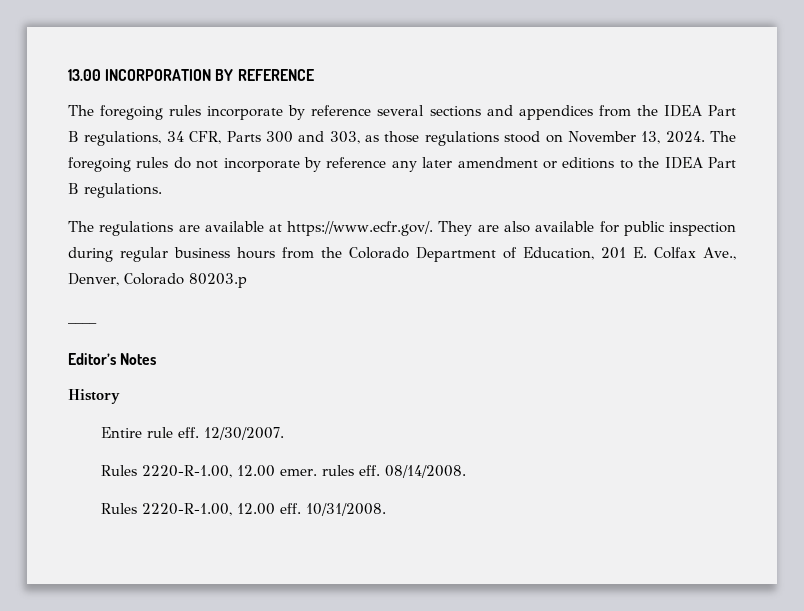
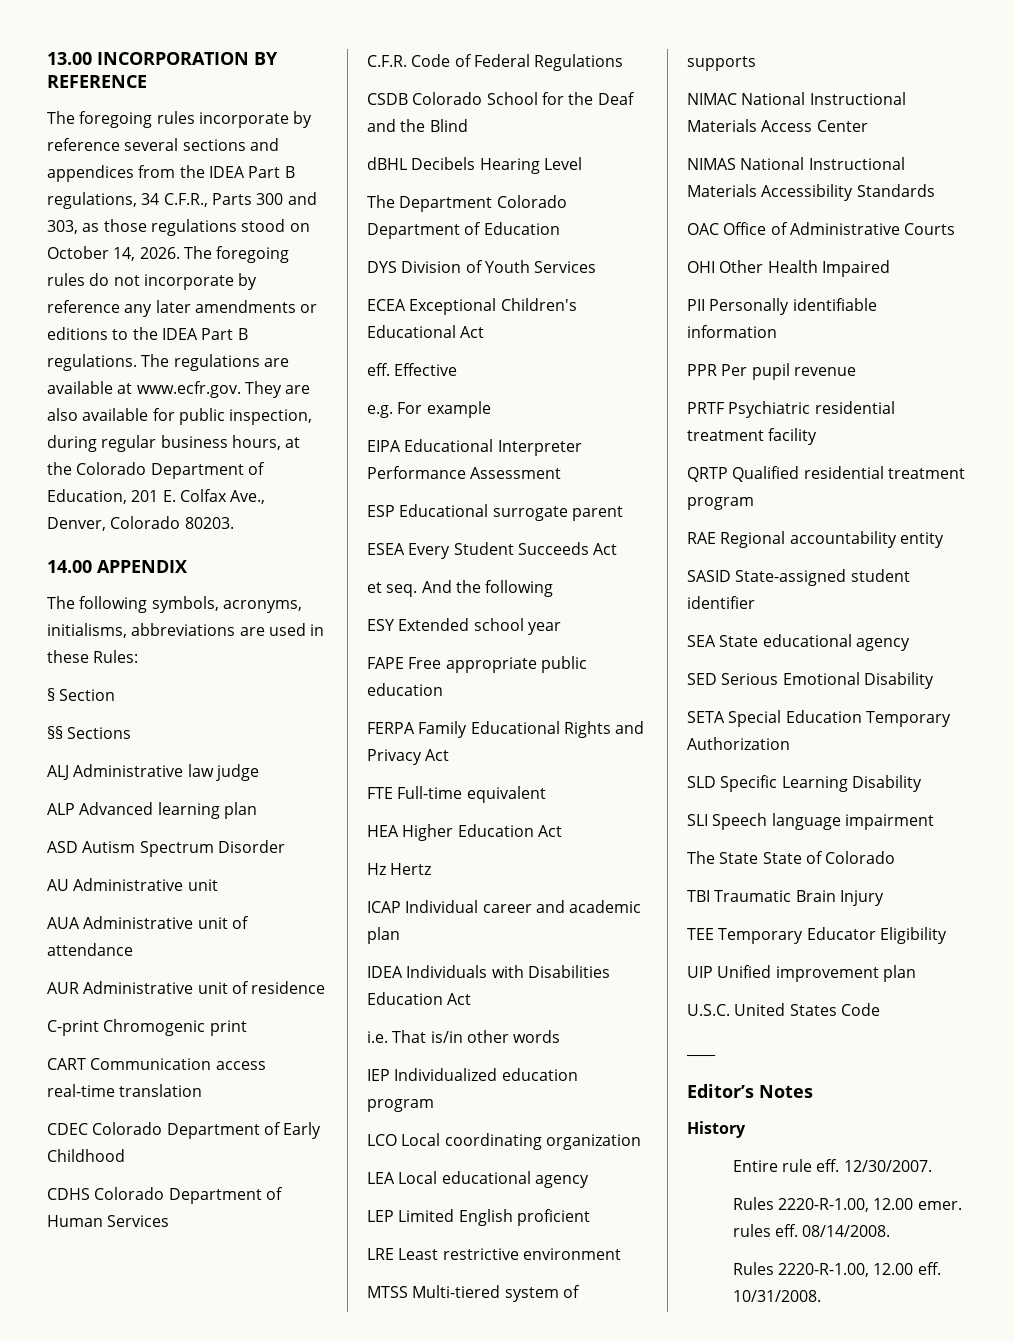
- The foregoing rules incorporate by reference several sections and appendices from the IDEA Part B regulations, 34 CFR, Parts 300 and 303, as those regulations stood on November 13, 2024.
+ The foregoing rules incorporate by reference several sections and appendices from the IDEA Part B regulations, 34 C.F.R., Parts 300 and 303, as those regulations stood on October 14, 2026.
- The foregoing rules do not incorporate by reference any later amendment or editions to the IDEA Part B regulations.
- The regulations are available at https://www.ecfr.gov/. They are also available for public inspection during regular business hours from the Colorado Department of Education, 201 E. Colfax Ave., Denver, Colorado 80203.p
+ The foregoing rules do not incorporate by reference any later amendments or editions to the IDEA Part B regulations. The regulations are available at www.ecfr.gov. They are also available for public inspection, during regular business hours, at the Colorado Department of Education, 201 E. Colfax Ave., Denver, Colorado 80203.
+ 14.00 APPENDIX
+ The following symbols, acronyms, initialisms, abbreviations are used in these Rules:
+ § Section
+ §§ Sections
+ ALJ Administrative law judge
+ ALP Advanced learning plan
+ ASD Autism Spectrum Disorder
+ AU Administrative unit
+ AUA Administrative unit of attendance
+ AUR Administrative unit of residence
+ C-print Chromogenic print
+ CART Communication access real-time translation
+ CDEC Colorado Department of Early Childhood
+ CDHS Colorado Department of Human Services
+ C.F.R. Code of Federal Regulations
+ CSDB Colorado School for the Deaf and the Blind
+ dBHL Decibels Hearing Level
+ The Department Colorado Department of Education
+ DYS Division of Youth Services
+ ECEA Exceptional Children's Educational Act
+ eff. Effective
+ e.g. For example
+ EIPA Educational Interpreter Performance Assessment
+ ESP Educational surrogate parent
+ ESEA Every Student Succeeds Act
+ et seq. And the following
+ ESY Extended school year
+ FAPE Free appropriate public education
+ FERPA Family Educational Rights and Privacy Act
+ FTE Full-time equivalent
+ HEA Higher Education Act
+ Hz Hertz
+ ICAP Individual career and academic plan
+ IDEA Individuals with Disabilities Education Act
+ i.e. That is/in other words
+ IEP Individualized education program
+ LCO Local coordinating organization
+ LEA Local educational agency
+ LEP Limited English proficient
+ LRE Least restrictive environment
+ MTSS Multi-tiered system of supports
+ NIMAC National Instructional Materials Access Center
+ NIMAS National Instructional Materials Accessibility Standards
+ OAC Office of Administrative Courts
+ OHI Other Health Impaired
+ PII Personally identifiable information
+ PPR Per pupil revenue
+ PRTF Psychiatric residential treatment facility
+ QRTP Qualified residential treatment program
+ RAE Regional accountability entity
+ SASID State-assigned student identifier
+ SEA State educational agency
+ SED Serious Emotional Disability
+ SETA Special Education Temporary Authorization
+ SLD Specific Learning Disability
+ SLI Speech language impairment
+ The State State of Colorado
+ TBI Traumatic Brain Injury
+ TEE Temporary Educator Eligibility
+ UIP Unified improvement plan
+ U.S.C. United States Code

